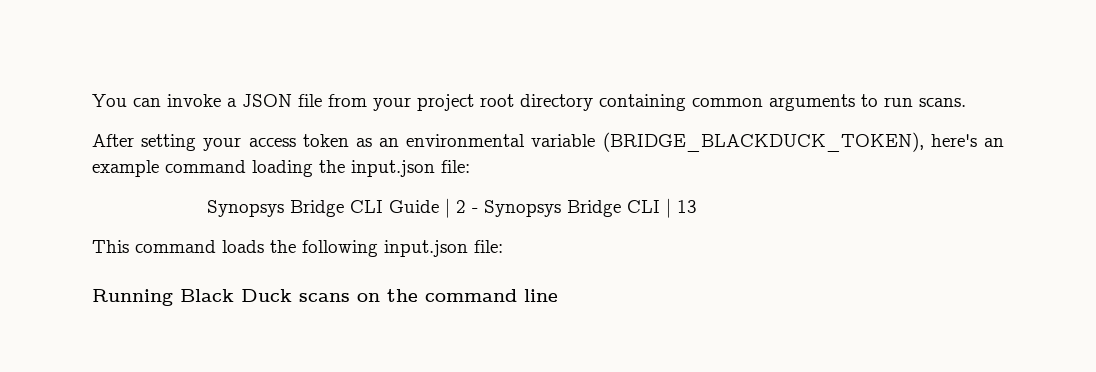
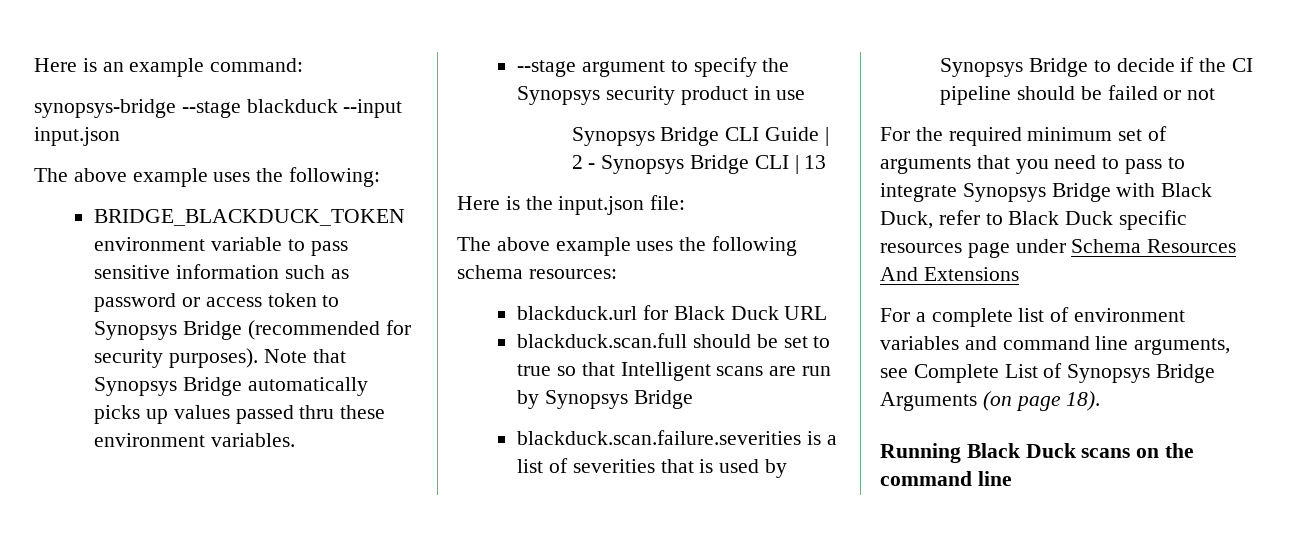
- You can invoke a JSON file from your project root directory containing common arguments to run scans.
- After setting your access token as an environmental variable (BRIDGE_BLACKDUCK_TOKEN), here's an example command loading the input.json file:
+ Here is an example command:
+ synopsys-bridge --stage blackduck --input input.json
+ The above example uses the following:
+ BRIDGE_BLACKDUCK_TOKEN environment variable to pass sensitive information such as password or access token to Synopsys Bridge (recommended for security purposes). Note that Synopsys Bridge automatically picks up values passed thru these environment variables.
+ --stage argument to specify the Synopsys security product in use
- This command loads the following input.json file:
+ Here is the input.json file:
+ The above example uses the following schema resources:
+ blackduck.url for Black Duck URL
+ blackduck.scan.full should be set to true so that Intelligent scans are run by Synopsys Bridge
+ blackduck.scan.failure.severities is a list of severities that is used by Synopsys Bridge to decide if the CI pipeline should be failed or not
+ For the required minimum set of arguments that you need to pass to integrate Synopsys Bridge with Black Duck, refer to Black Duck specific resources page under Schema Resources And Extensions
+ For a complete list of environment variables and command line arguments, see Complete List of Synopsys Bridge Arguments (on page 18).

